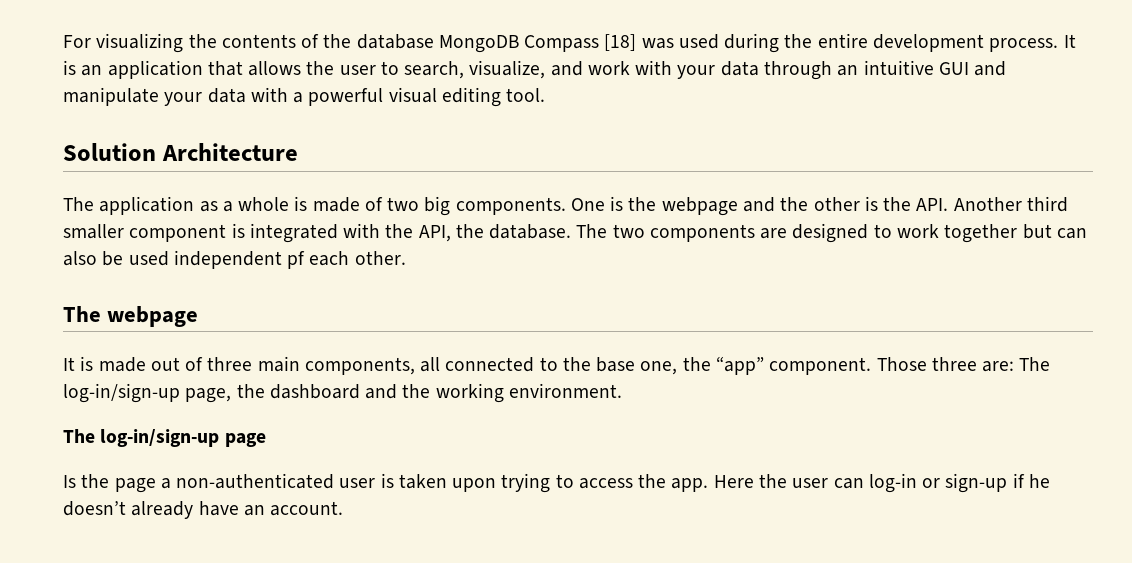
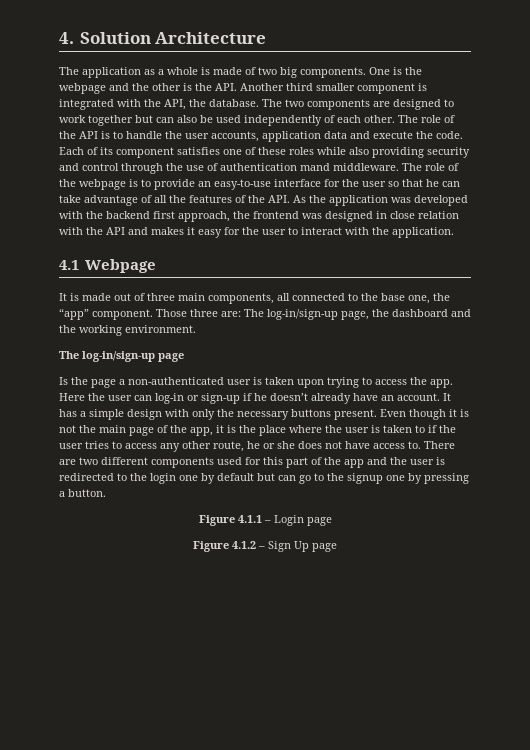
- For visualizing the contents of the database MongoDB Compass [18] was used during the entire development process. It is an application that allows the user to search, visualize, and work with your data through an intuitive GUI and manipulate your data with a powerful visual editing tool.
- Solution Architecture
+ 4. Solution Architecture
- The two components are designed to work together but can also be used independent pf each other.
- The webpage
+ The two components are designed to work together but can also be used independently of each other. The role of the API is to handle the user accounts, application data and execute the code. Each of its component satisfies one of these roles while also providing security and control through the use of authentication mand middleware. The role of the webpage is to provide an easy-to-use interface for the user so that he can take advantage of all the features of the API. As the application was developed with the backend first approach, the frontend was designed in close relation with the API and makes it easy for the user to interact with the application.
+ 4.1 Webpage
+ It has a simple design with only the necessary buttons present. Even though it is not the main page of the app, it is the place where the user is taken to if the user tries to access any other route, he or she does not have access to. There are two different components used for this part of the app and the user is redirected to the login one by default but can go to the signup one by pressing a button.
+ Figure 4.1.1 – Login page
+ Figure 4.1.2 – Sign Up page

